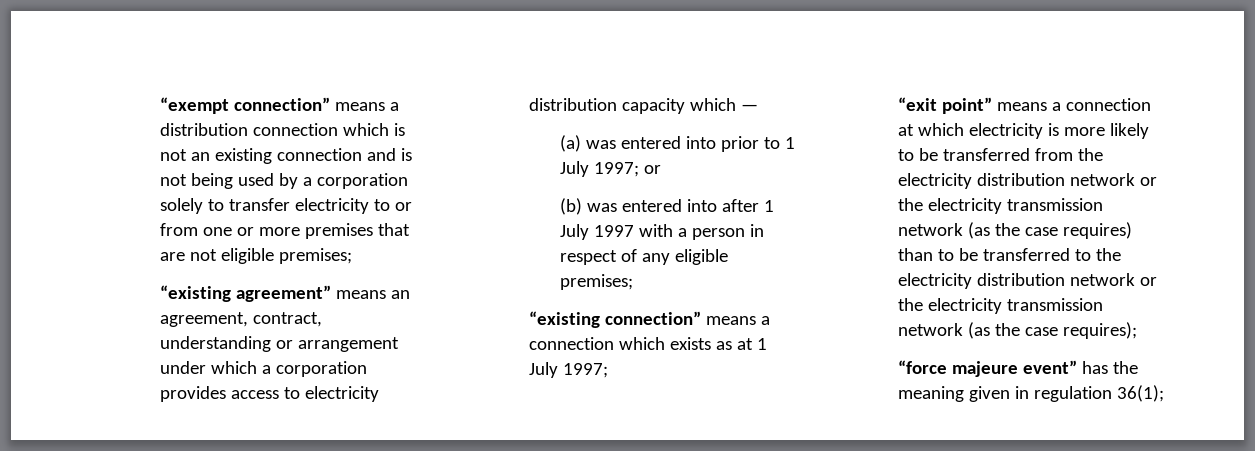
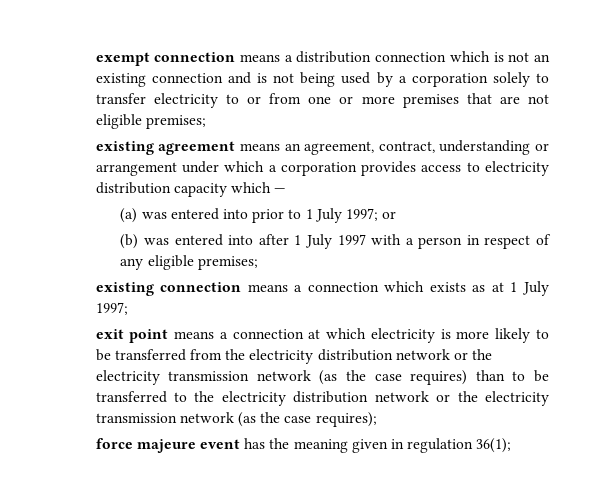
- “exempt connection” means a distribution connection which is not an existing connection and is not being used by a corporation solely to transfer electricity to or from one or more premises that are not eligible premises;
+ exempt connection means a distribution connection which is not an existing connection and is not being used by a corporation solely to transfer electricity to or from one or more premises that are not eligible premises;
- “existing agreement” means an agreement, contract, understanding or arrangement under which a corporation provides access to electricity distribution capacity which —
+ existing agreement means an agreement, contract, understanding or arrangement under which a corporation provides access to electricity distribution capacity which —
- “existing connection” means a connection which exists as at 1 July 1997;
+ existing connection means a connection which exists as at 1 July 1997;
- “exit point” means a connection at which electricity is more likely to be transferred from the electricity distribution network or the electricity transmission network (as the case requires) than to be transferred to the electricity distribution network or the electricity transmission network (as the case requires);
+ exit point means a connection at which electricity is more likely to be transferred from the electricity distribution network or the electricity transmission network (as the case requires) than to be transferred to the electricity distribution network or the electricity transmission network (as the case requires);
- “force majeure event” has the meaning given in regulation 36(1);
+ force majeure event has the meaning given in regulation 36(1);

